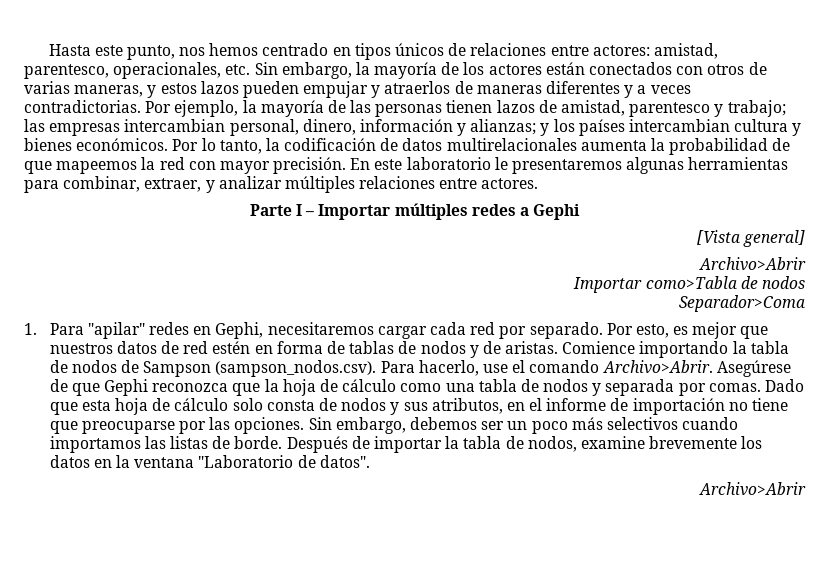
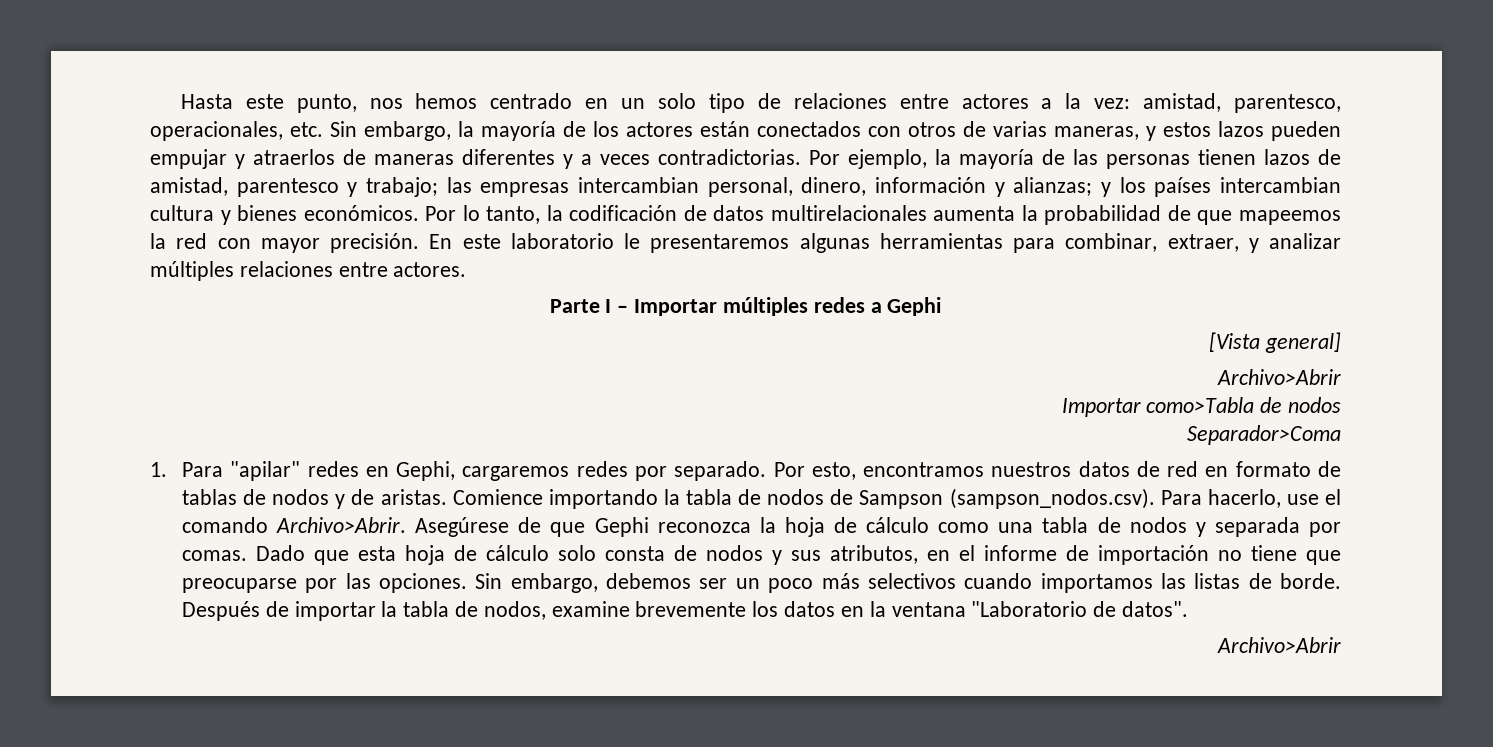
- Hasta este punto, nos hemos centrado en tipos únicos de relaciones entre actores: amistad, parentesco, operacionales, etc. Sin embargo, la mayoría de los actores están conectados con otros de varias maneras, y estos lazos pueden empujar y atraerlos de maneras diferentes y a veces contradictorias.
+ Hasta este punto, nos hemos centrado en un solo tipo de relaciones entre actores a la vez: amistad, parentesco, operacionales, etc. Sin embargo, la mayoría de los actores están conectados con otros de varias maneras, y estos lazos pueden empujar y atraerlos de maneras diferentes y a veces contradictorias.
- 1. Para "apilar" redes en Gephi, necesitaremos cargar cada red por separado.
+ 1. Para "apilar" redes en Gephi, cargaremos redes por separado.
- Por esto, es mejor que nuestros datos de red estén en forma de tablas de nodos y de aristas.
+ Por esto, encontramos nuestros datos de red en formato de tablas de nodos y de aristas.
- Asegúrese de que Gephi reconozca que la hoja de cálculo como una tabla de nodos y separada por comas.
+ Asegúrese de que Gephi reconozca la hoja de cálculo como una tabla de nodos y separada por comas.

